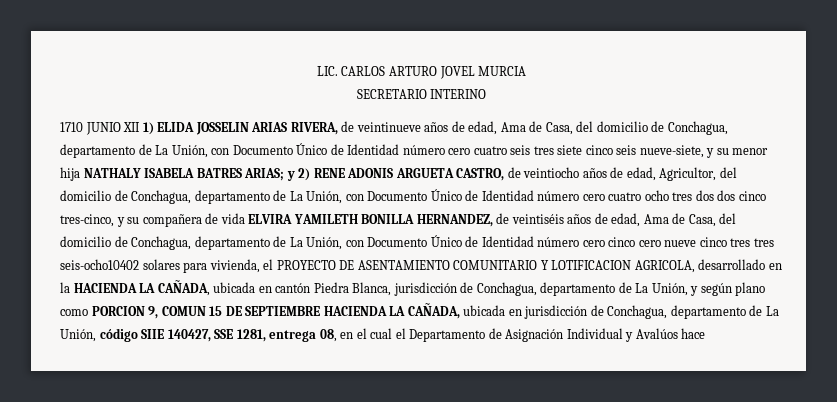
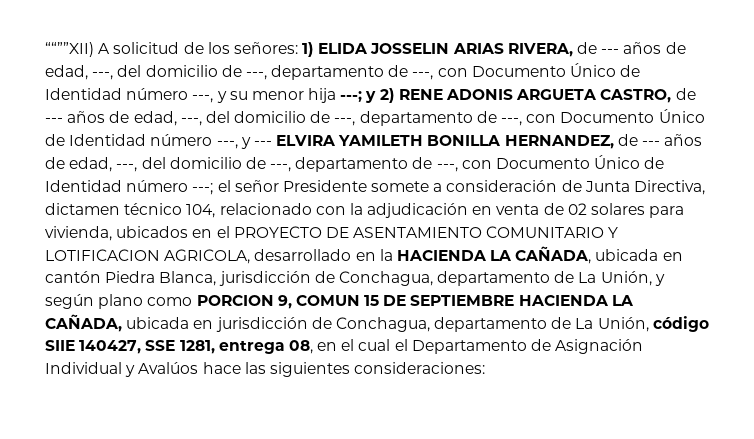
- LIC. CARLOS ARTURO JOVEL MURCIA
- SECRETARIO INTERINO
- 1710 JUNIO XII 1) ELIDA JOSSELIN ARIAS RIVERA, de veintinueve años de edad, Ama de Casa, del domicilio de Conchagua, departamento de La Unión, con Documento Único de Identidad número cero cuatro seis tres siete cinco seis nueve-siete, y su menor hija NATHALY ISABELA BATRES ARIAS;
+ ““””XII) A solicitud de los señores: 1) ELIDA JOSSELIN ARIAS RIVERA, de --- años de edad, ---, del domicilio de ---, departamento de ---, con Documento Único de Identidad número ---, y su menor hija ---;
- y 2) RENE ADONIS ARGUETA CASTRO, de veintiocho años de edad, Agricultor, del domicilio de Conchagua, departamento de La Unión, con Documento Único de Identidad número cero cuatro ocho tres dos dos cinco tres-cinco, y su compañera de vida ELVIRA YAMILETH BONILLA HERNANDEZ, de veintiséis años de edad, Ama de Casa, del domicilio de Conchagua, departamento de La Unión, con Documento Único de Identidad número cero cinco cero nueve cinco tres tres seis-ocho10402 solares para vivienda, el PROYECTO DE ASENTAMIENTO COMUNITARIO Y LOTIFICACION AGRICOLA, desarrollado en la HACIENDA LA CAÑADA, ubicada en cantón Piedra Blanca, jurisdicción de Conchagua, departamento de La Unión, y según plano como PORCION 9, COMUN 15 DE SEPTIEMBRE HACIENDA LA CAÑADA, ubicada en jurisdicción de Conchagua, departamento de La Unión, código SIIE 140427, SSE 1281, entrega 08, en el cual el Departamento de Asignación Individual y Avalúos hace
+ y 2) RENE ADONIS ARGUETA CASTRO, de --- años de edad, ---, del domicilio de ---, departamento de ---, con Documento Único de Identidad número ---, y --- ELVIRA YAMILETH BONILLA HERNANDEZ, de --- años de edad, ---, del domicilio de ---, departamento de ---, con Documento Único de Identidad número ---; el señor Presidente somete a consideración de Junta Directiva, dictamen técnico 104, relacionado con la adjudicación en venta de 02 solares para vivienda, ubicados en el PROYECTO DE ASENTAMIENTO COMUNITARIO Y LOTIFICACION AGRICOLA, desarrollado en la HACIENDA LA CAÑADA, ubicada en cantón Piedra Blanca, jurisdicción de Conchagua, departamento de La Unión, y según plano como PORCION 9, COMUN 15 DE SEPTIEMBRE HACIENDA LA CAÑADA, ubicada en jurisdicción de Conchagua, departamento de La Unión, código SIIE 140427, SSE 1281, entrega 08, en el cual el Departamento de Asignación Individual y Avalúos hace las siguientes consideraciones:

